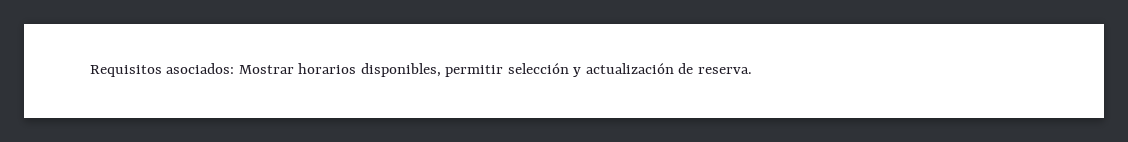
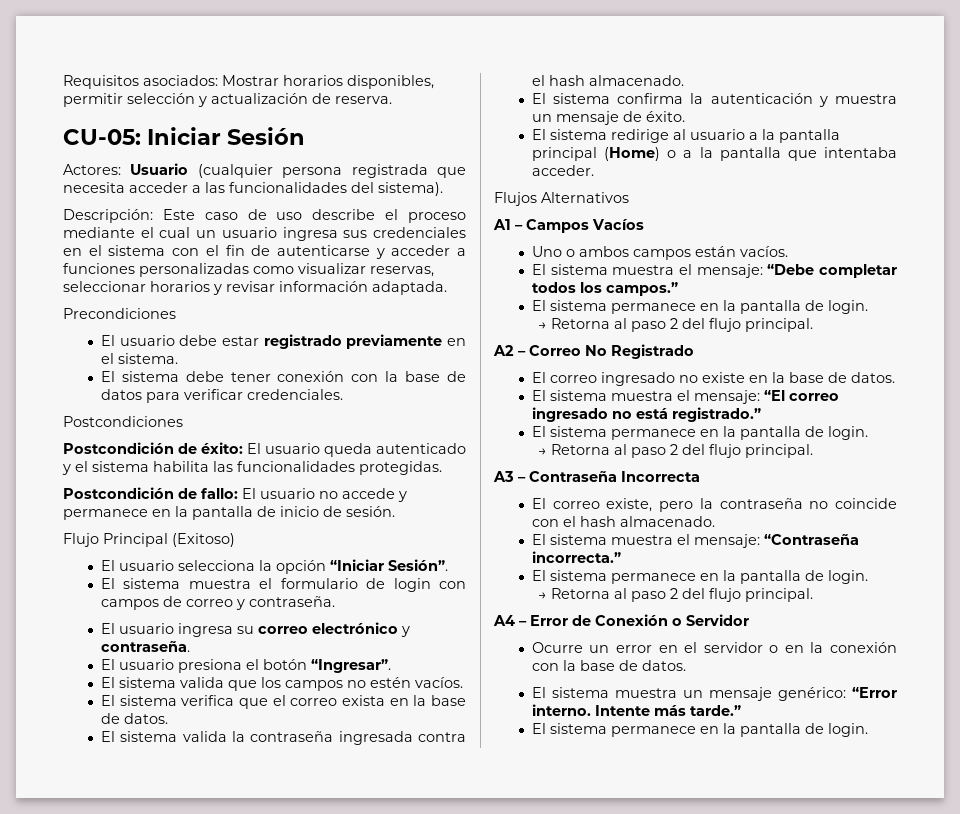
+ CU-05: Iniciar Sesión
+ Actores: Usuario (cualquier persona registrada que necesita acceder a las funcionalidades del sistema).
+ Descripción: Este caso de uso describe el proceso mediante el cual un usuario ingresa sus credenciales en el sistema con el fin de autenticarse y acceder a funciones personalizadas como visualizar reservas, seleccionar horarios y revisar información adaptada.
+ Precondiciones
+ El usuario debe estar registrado previamente en el sistema.
+ El sistema debe tener conexión con la base de datos para verificar credenciales.
+ Postcondiciones
+ Postcondición de éxito: El usuario queda autenticado y el sistema habilita las funcionalidades protegidas.
+ Postcondición de fallo: El usuario no accede y permanece en la pantalla de inicio de sesión.
+ Flujo Principal (Exitoso)
+ El usuario selecciona la opción “Iniciar Sesión”.
+ El sistema muestra el formulario de login con campos de correo y contraseña.
+ El usuario ingresa su correo electrónico y contraseña.
+ El usuario presiona el botón “Ingresar”.
+ El sistema valida que los campos no estén vacíos.
+ El sistema verifica que el correo exista en la base de datos.
+ El sistema valida la contraseña ingresada contra el hash almacenado.
+ El sistema confirma la autenticación y muestra un mensaje de éxito.
+ El sistema redirige al usuario a la pantalla principal (Home) o a la pantalla que intentaba acceder.
+ Flujos Alternativos
+ A1 – Campos Vacíos
+ Uno o ambos campos están vacíos.
+ El sistema muestra el mensaje: “Debe completar todos los campos.”
+ El sistema permanece en la pantalla de login.
+ → Retorna al paso 2 del flujo principal.
+ A2 – Correo No Registrado
+ El correo ingresado no existe en la base de datos.
+ El sistema muestra el mensaje: “El correo ingresado no está registrado.”
+ El sistema permanece en la pantalla de login.
+ → Retorna al paso 2 del flujo principal.
+ A3 – Contraseña Incorrecta
+ El correo existe, pero la contraseña no coincide con el hash almacenado.
+ El sistema muestra el mensaje: “Contraseña incorrecta.”
+ El sistema permanece en la pantalla de login.
+ → Retorna al paso 2 del flujo principal.
+ A4 – Error de Conexión o Servidor
+ Ocurre un error en el servidor o en la conexión con la base de datos.
+ El sistema muestra un mensaje genérico: “Error interno. Intente más tarde.”
+ El sistema permanece en la pantalla de login.

